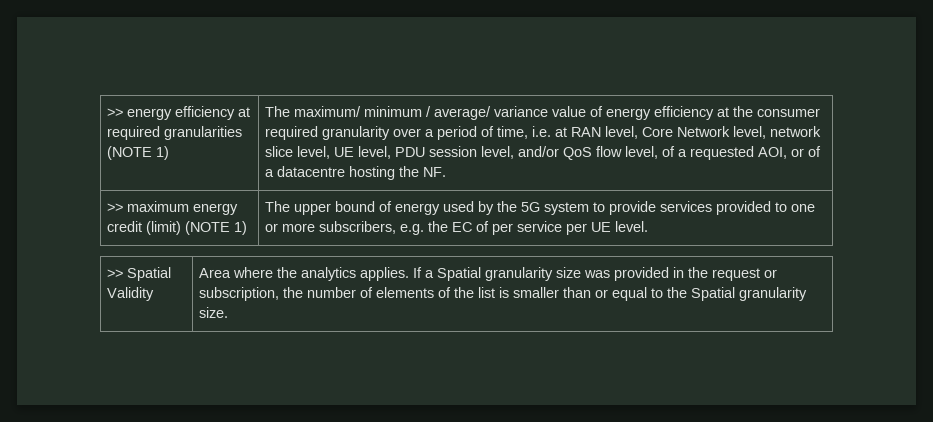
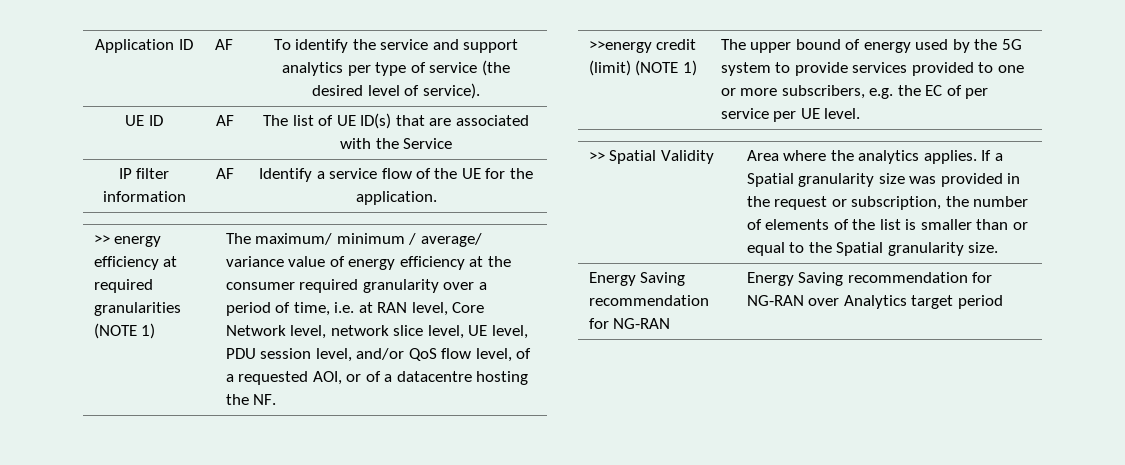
+ Application ID | AF | To identify the service and support analytics per type of service (the desired level of service).
+ UE ID | AF | The list of UE ID(s) that are associated with the Service
+ IP filter information | AF | Identify a service flow of the UE for the application.
- >> maximum energy credit (limit) (NOTE 1) | The upper bound of energy used by the 5G system to provide services provided to one or more subscribers, e.g. the EC of per service per UE level.
+ >>energy credit (limit) (NOTE 1) | The upper bound of energy used by the 5G system to provide services provided to one or more subscribers, e.g. the EC of per service per UE level.
+ Energy Saving recommendation for NG-RAN | Energy Saving recommendation for NG-RAN over Analytics target period

